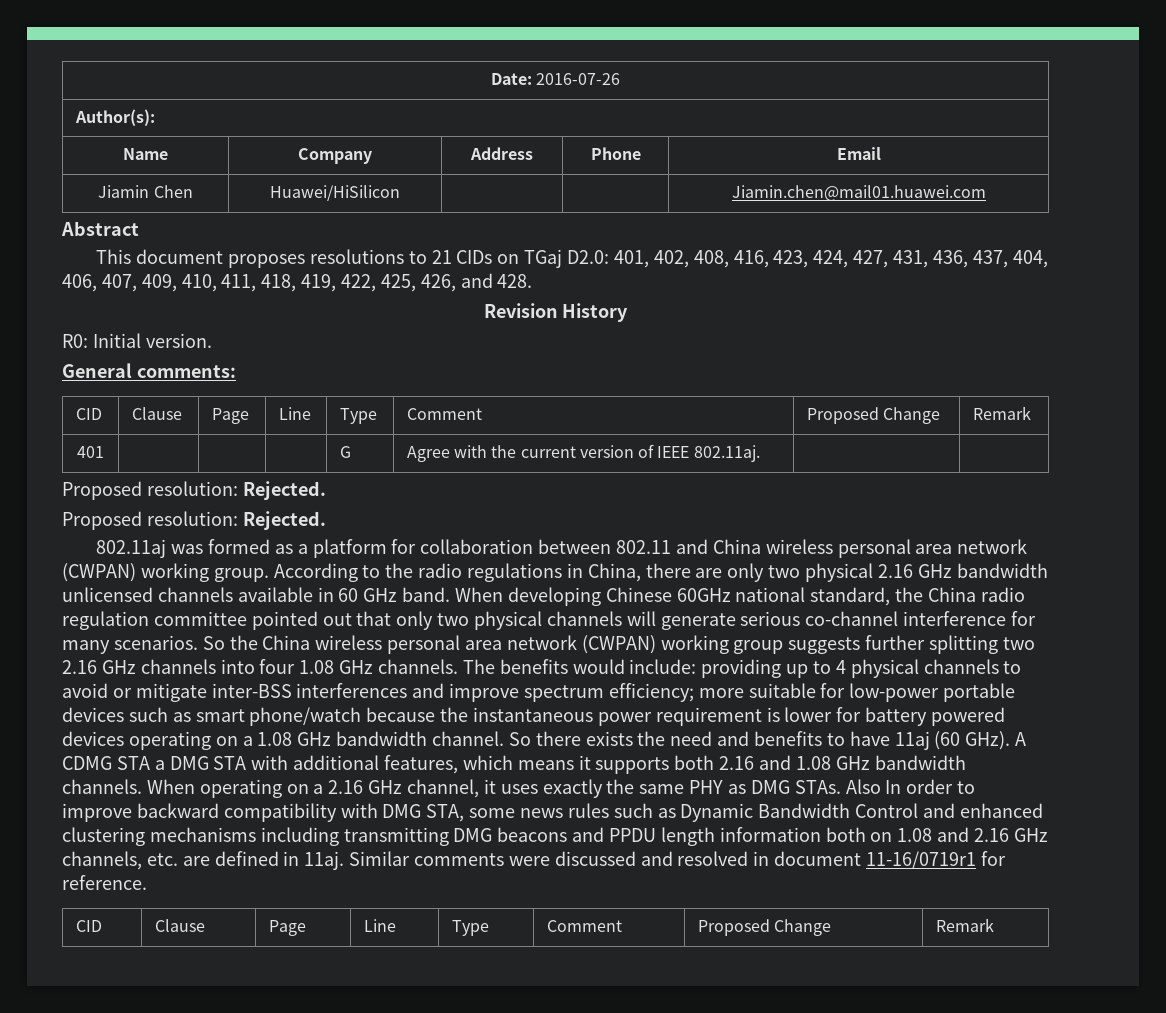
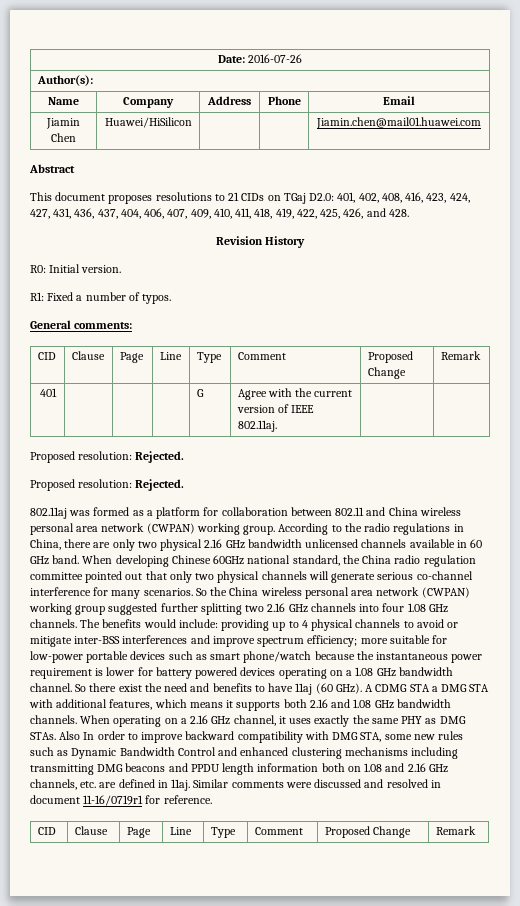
+ R1: Fixed a number of typos.
- So the China wireless personal area network (CWPAN) working group suggests further splitting two 2.16 GHz channels into four 1.08 GHz channels.
+ So the China wireless personal area network (CWPAN) working group suggested further splitting two 2.16 GHz channels into four 1.08 GHz channels.
- So there exists the need and benefits to have 11aj (60 GHz).
+ So there exist the need and benefits to have 11aj (60 GHz).
- Also In order to improve backward compatibility with DMG STA, some news rules such as Dynamic Bandwidth Control and enhanced clustering mechanisms including transmitting DMG beacons and PPDU length information both on 1.08 and 2.16 GHz channels, etc. are defined in 11aj.
+ Also In order to improve backward compatibility with DMG STA, some new rules such as Dynamic Bandwidth Control and enhanced clustering mechanisms including transmitting DMG beacons and PPDU length information both on 1.08 and 2.16 GHz channels, etc. are defined in 11aj.

